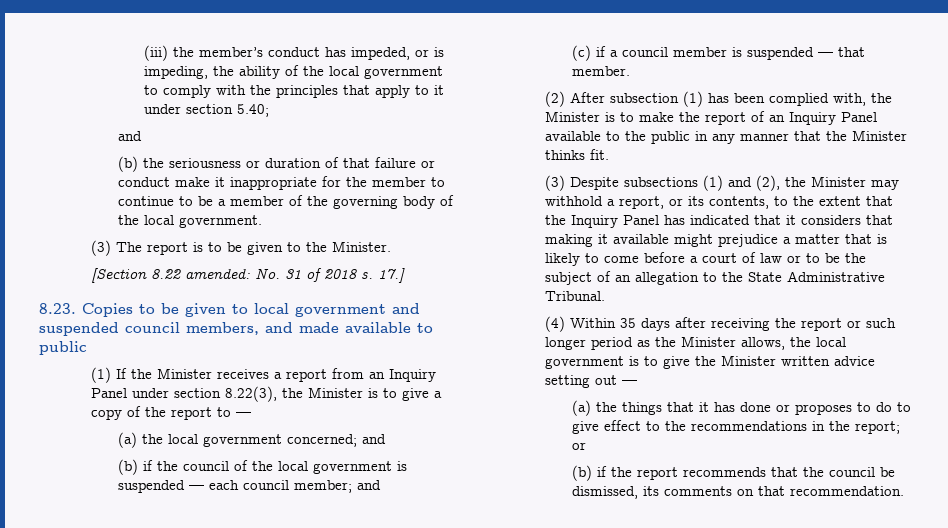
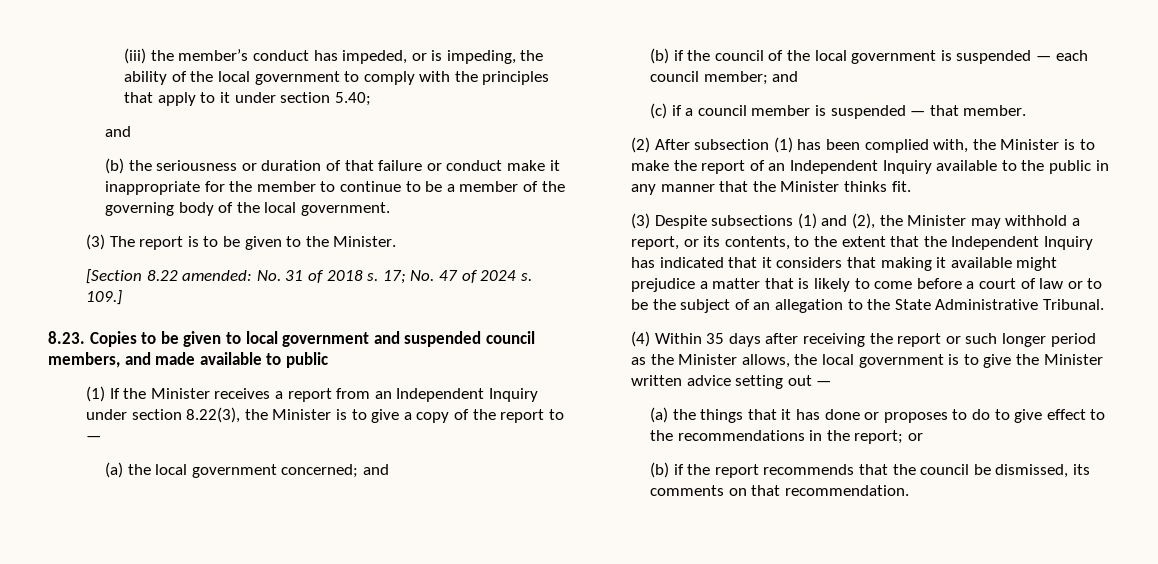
- 17.]
+ 17; No. 47 of 2024 s. 109.]
- (1) If the Minister receives a report from an Inquiry Panel under section 8.22(3), the Minister is to give a copy of the report to —
+ (1) If the Minister receives a report from an Independent Inquiry under section 8.22(3), the Minister is to give a copy of the report to —
- (2) After subsection (1) has been complied with, the Minister is to make the report of an Inquiry Panel available to the public in any manner that the Minister thinks fit.
+ (2) After subsection (1) has been complied with, the Minister is to make the report of an Independent Inquiry available to the public in any manner that the Minister thinks fit.
- (3) Despite subsections (1) and (2), the Minister may withhold a report, or its contents, to the extent that the Inquiry Panel has indicated that it considers that making it available might prejudice a matter that is likely to come before a court of law or to be the subject of an allegation to the State Administrative Tribunal.
+ (3) Despite subsections (1) and (2), the Minister may withhold a report, or its contents, to the extent that the Independent Inquiry has indicated that it considers that making it available might prejudice a matter that is likely to come before a court of law or to be the subject of an allegation to the State Administrative Tribunal.

